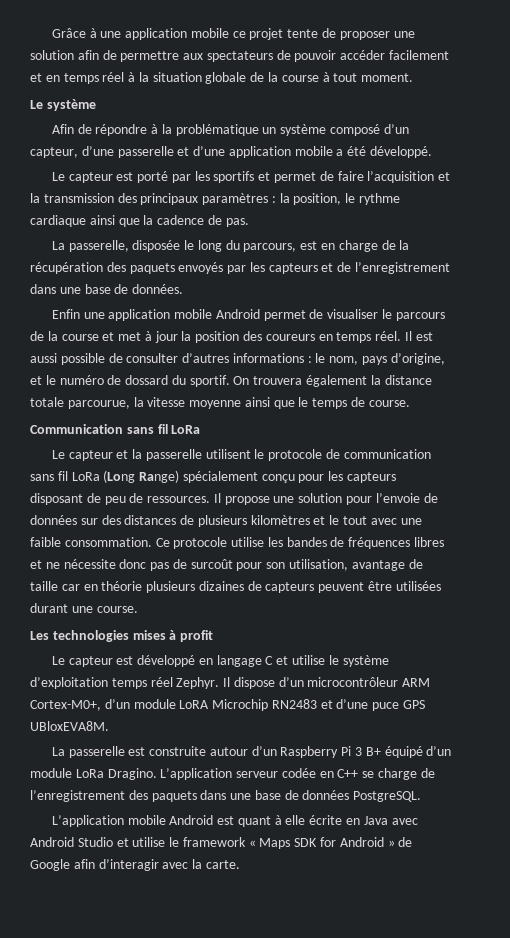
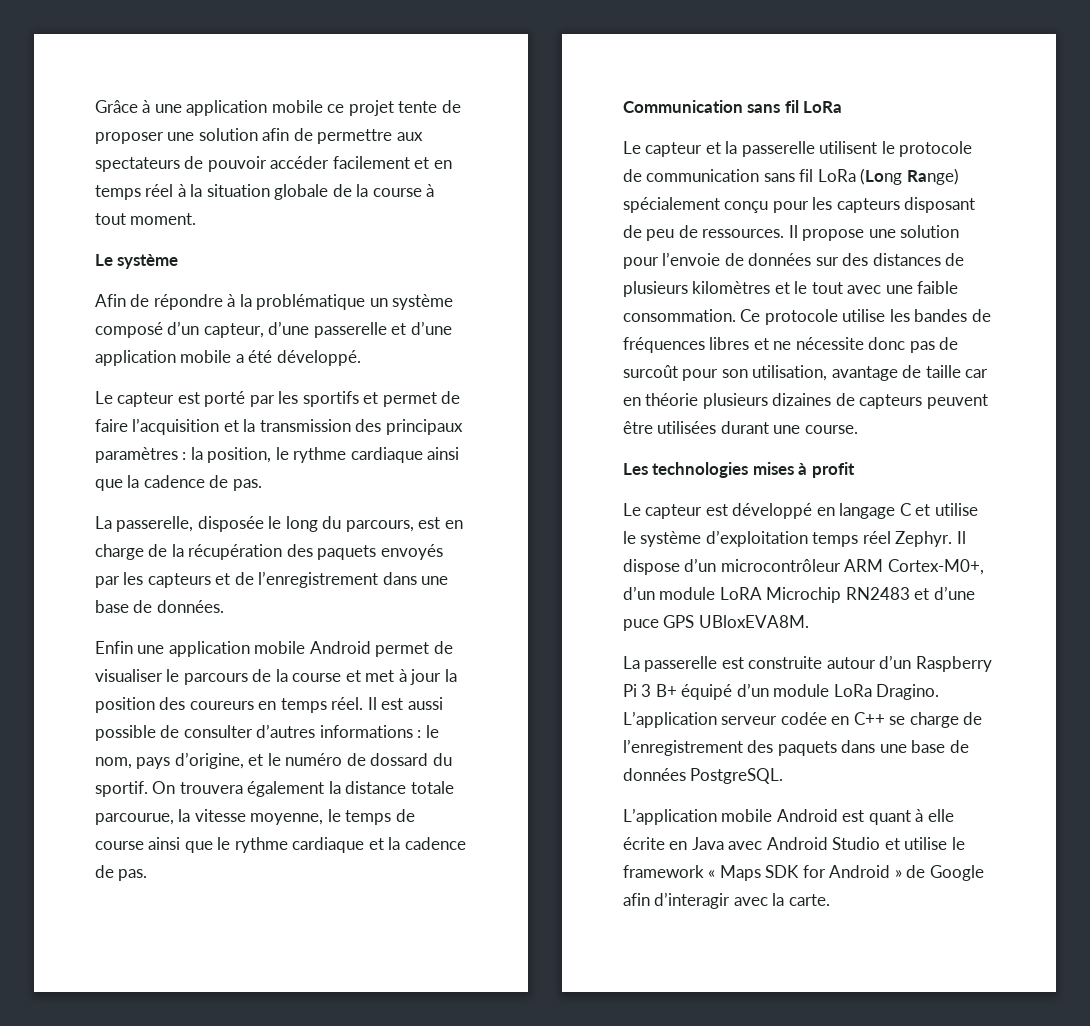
- On trouvera également la distance totale parcourue, la vitesse moyenne ainsi que le temps de course.
+ On trouvera également la distance totale parcourue, la vitesse moyenne, le temps de course ainsi que le rythme cardiaque et la cadence de pas.

